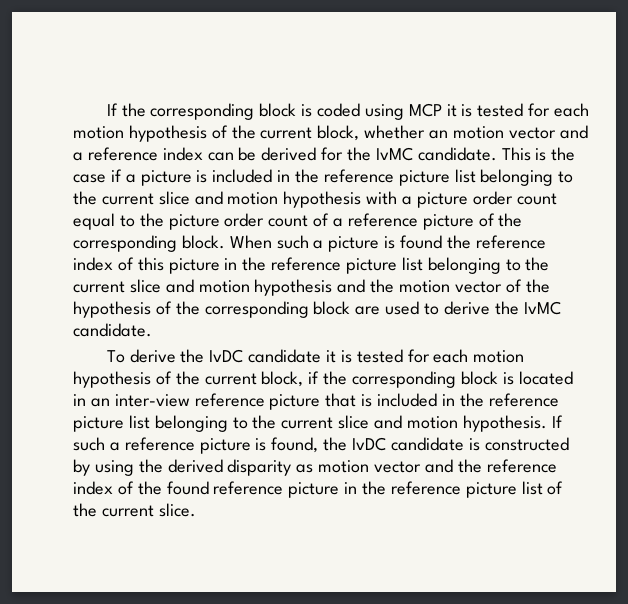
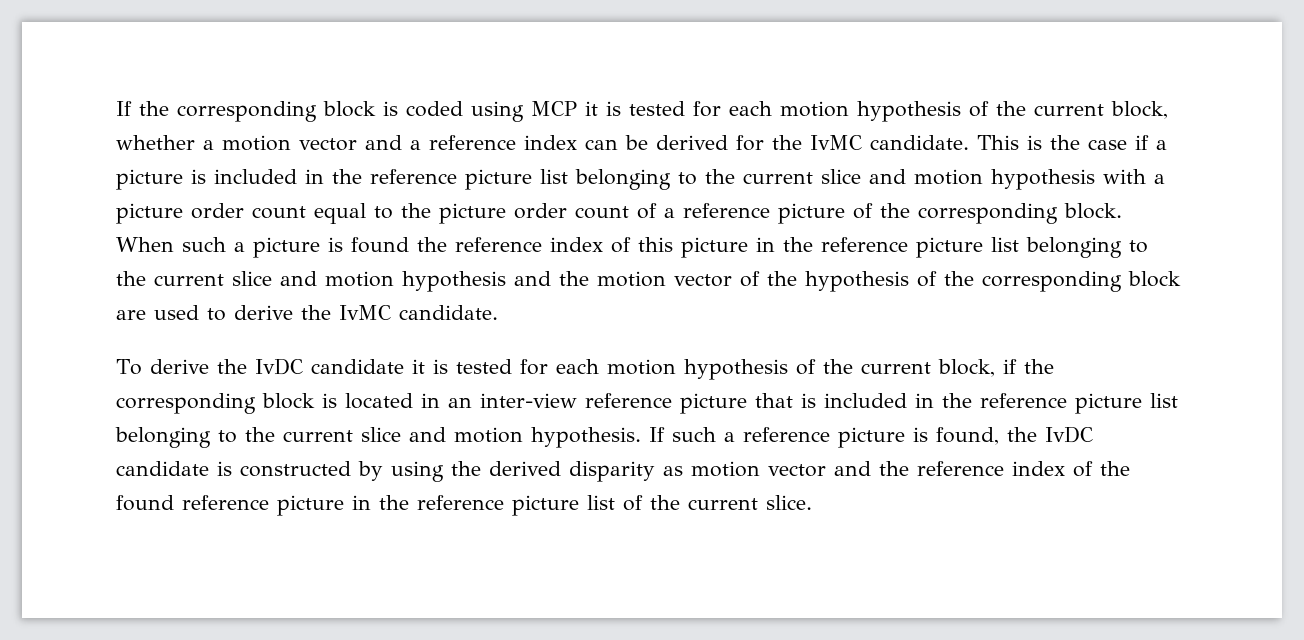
- If the corresponding block is coded using MCP it is tested for each motion hypothesis of the current block, whether an motion vector and a reference index can be derived for the IvMC candidate.
+ If the corresponding block is coded using MCP it is tested for each motion hypothesis of the current block, whether a motion vector and a reference index can be derived for the IvMC candidate.

